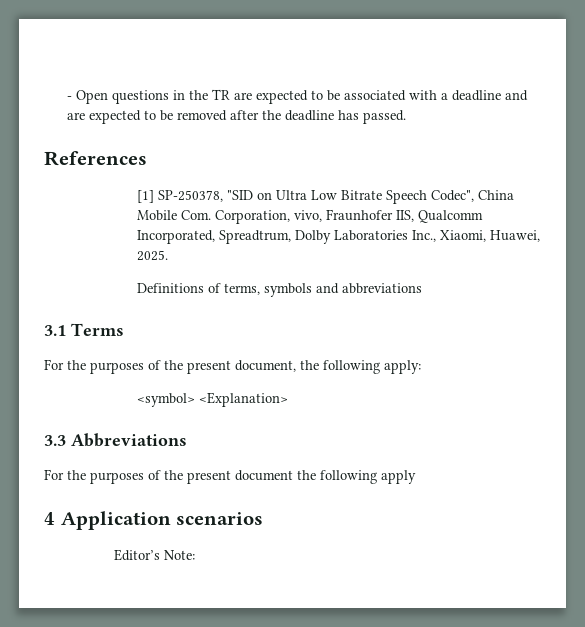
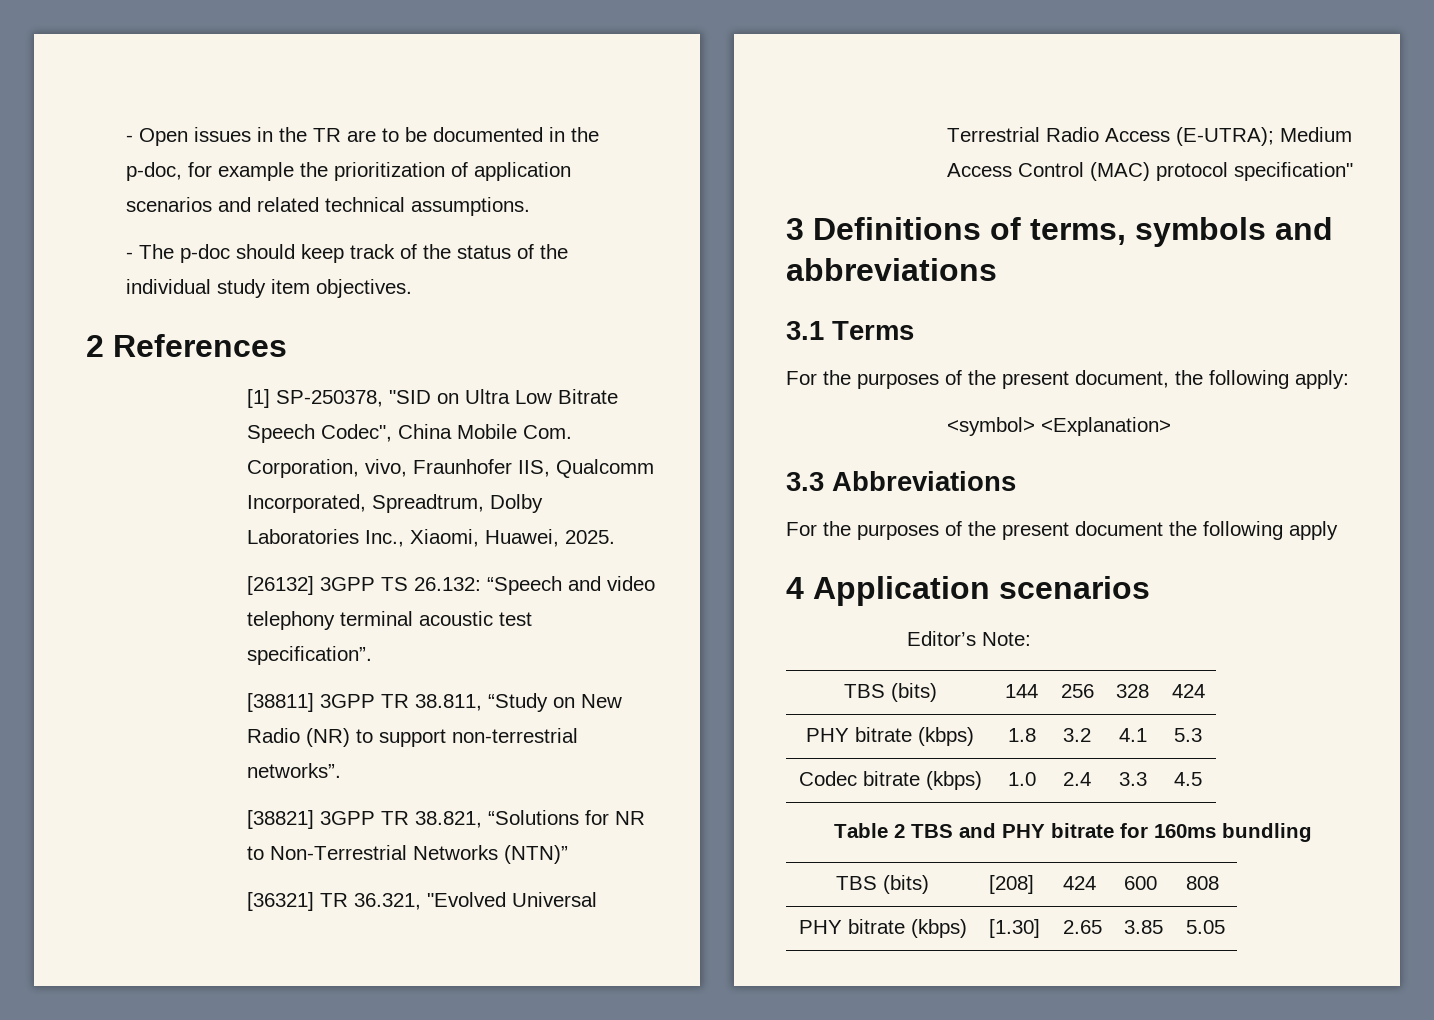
- - Open questions in the TR are expected to be associated with a deadline and are expected to be removed after the deadline has passed.
- References
+ - Open issues in the TR are to be documented in the p-doc, for example the prioritization of application scenarios and related technical assumptions.
+ - The p-doc should keep track of the status of the individual study item objectives.
+ 2 References
- Definitions of terms, symbols and abbreviations
+ [26132] 3GPP TS 26.132: “Speech and video telephony terminal acoustic test specification”.
+ [38811] 3GPP TR 38.811, “Study on New Radio (NR) to support non-terrestrial networks”.
+ [38821] 3GPP TR 38.821, “Solutions for NR to Non-Terrestrial Networks (NTN)”
+ [36321] TR 36.321, "Evolved Universal Terrestrial Radio Access (E-UTRA); Medium Access Control (MAC) protocol specification"
+ 3 Definitions of terms, symbols and abbreviations
+ TBS (bits) | 144 | 256 | 328 | 424
+ PHY bitrate (kbps) | 1.8 | 3.2 | 4.1 | 5.3
+ Codec bitrate (kbps) | 1.0 | 2.4 | 3.3 | 4.5
+ Table 2 TBS and PHY bitrate for 160ms bundling
+ TBS (bits) | [208] | 424 | 600 | 808
+ PHY bitrate (kbps) | [1.30] | 2.65 | 3.85 | 5.05

